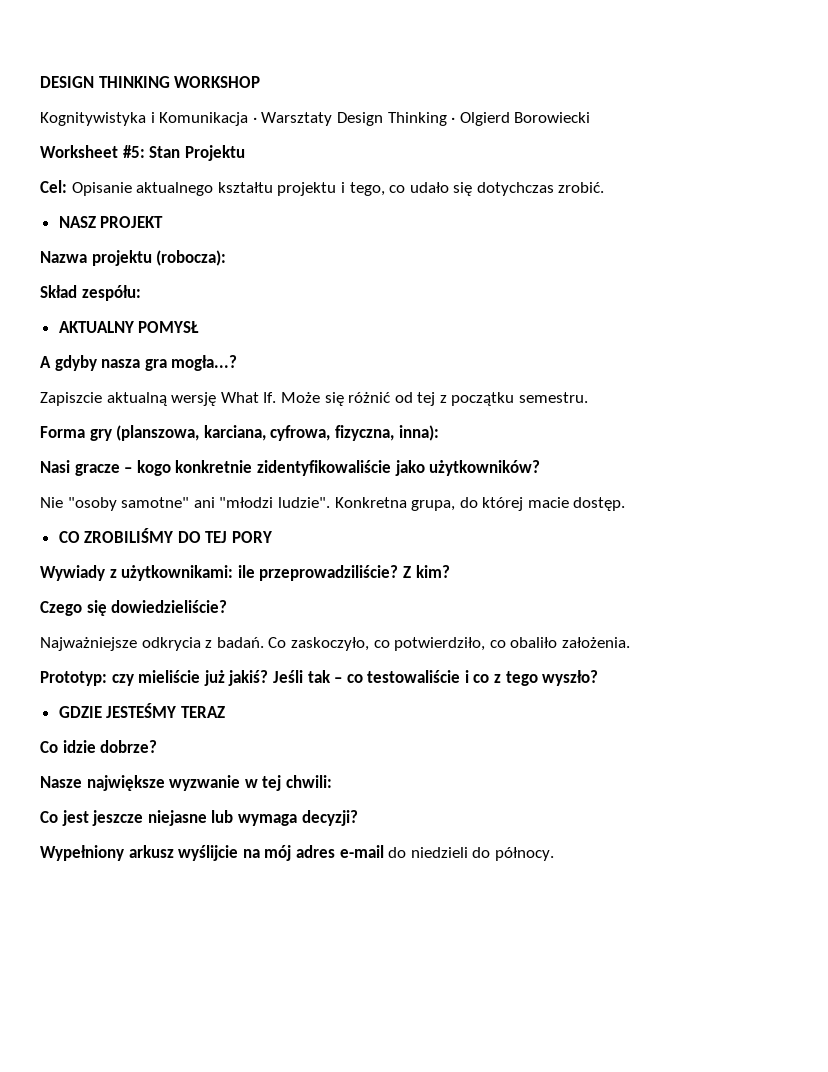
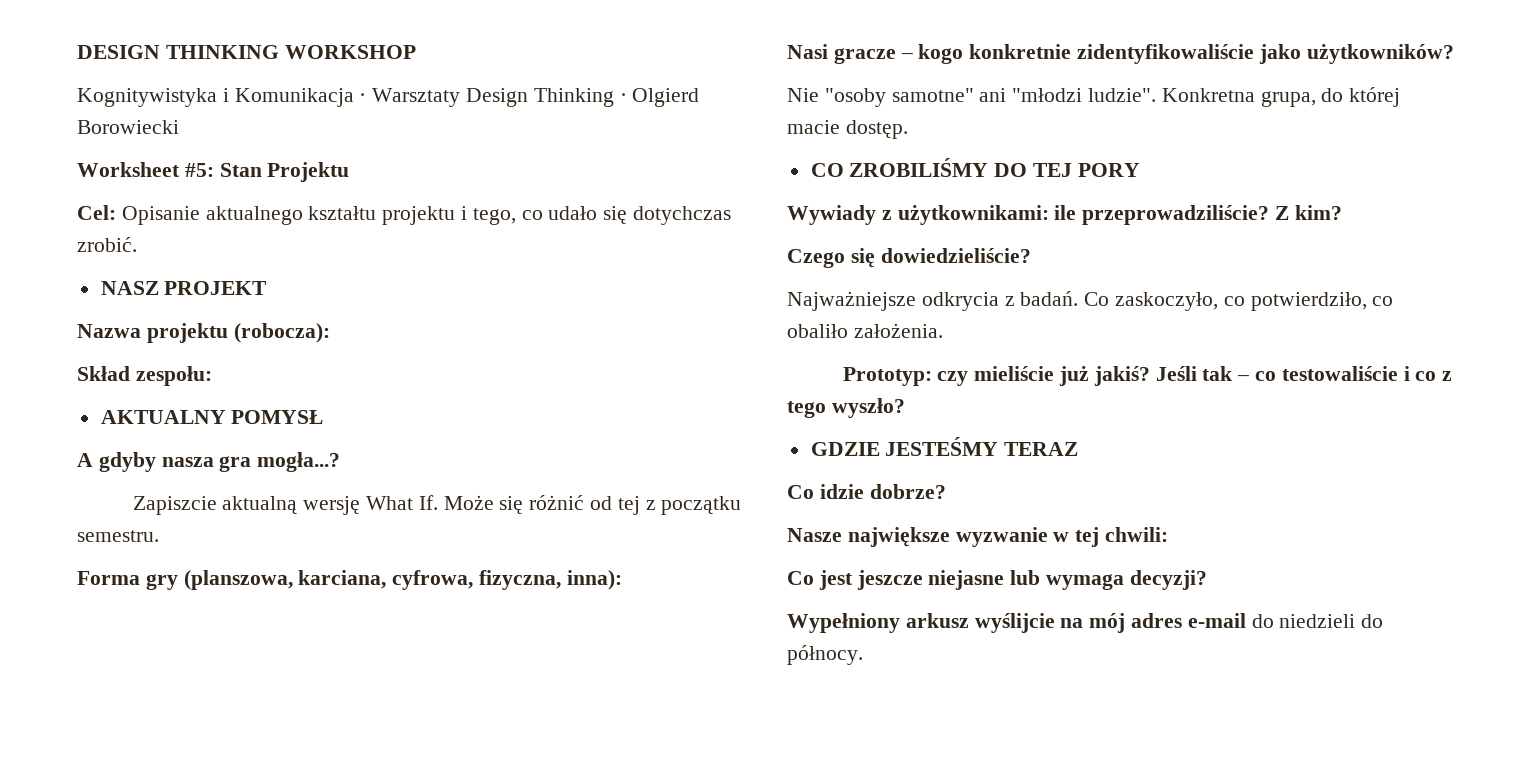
- Skład zespółu:
+ Skład zespołu:

